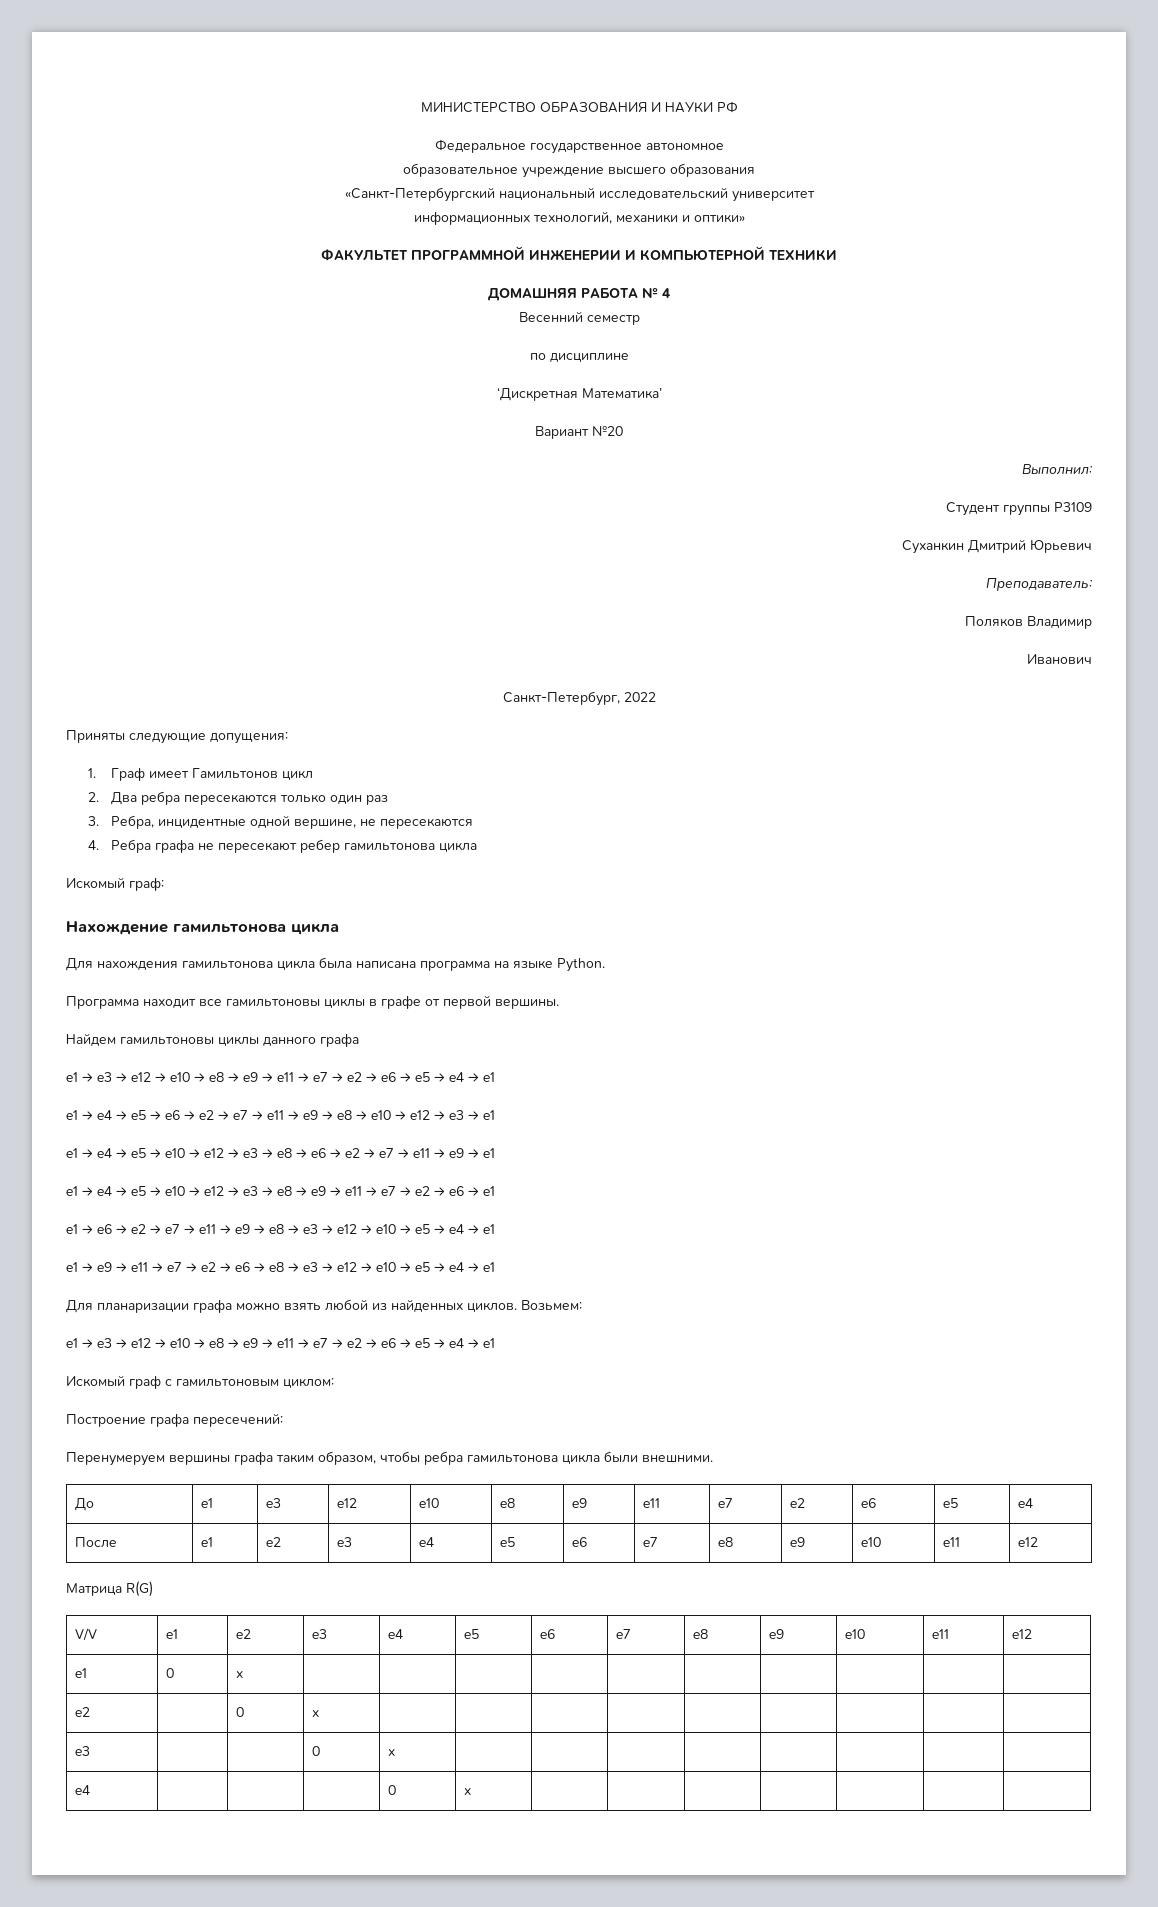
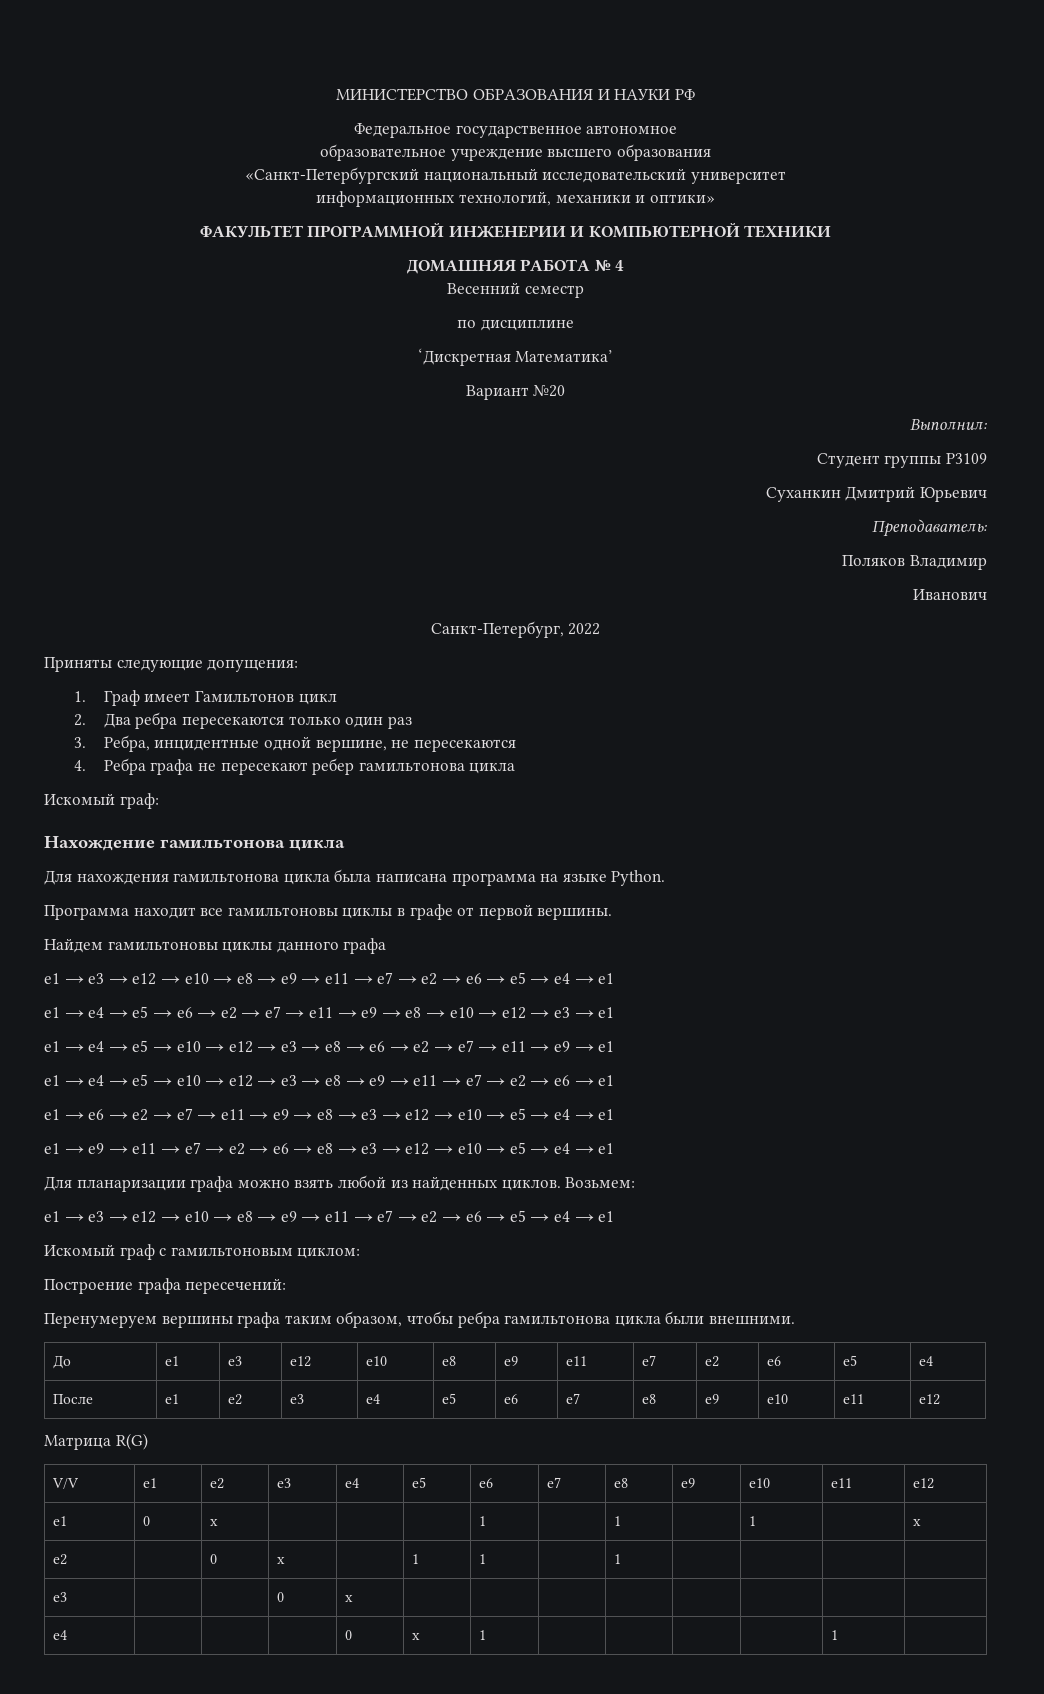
- e1 | 0 | x | | | | | | | | | |
+ e1 | 0 | x | | | | 1 | | 1 | | 1 | | x
- e2 | | 0 | x | | | | | | | | |
+ e2 | | 0 | x | | 1 | 1 | | 1 | | | |
- e4 | | | | 0 | x | | | | | | |
+ e4 | | | | 0 | x | 1 | | | | | 1 |

